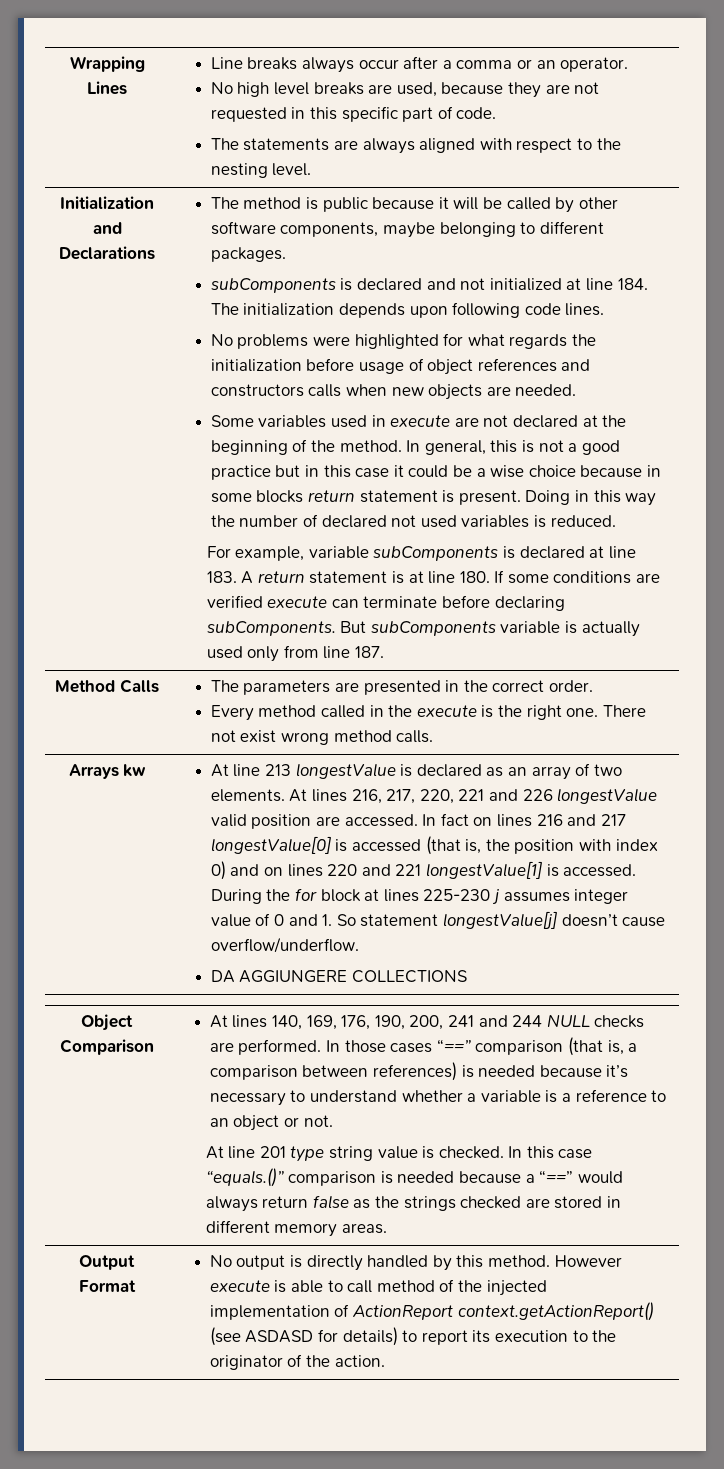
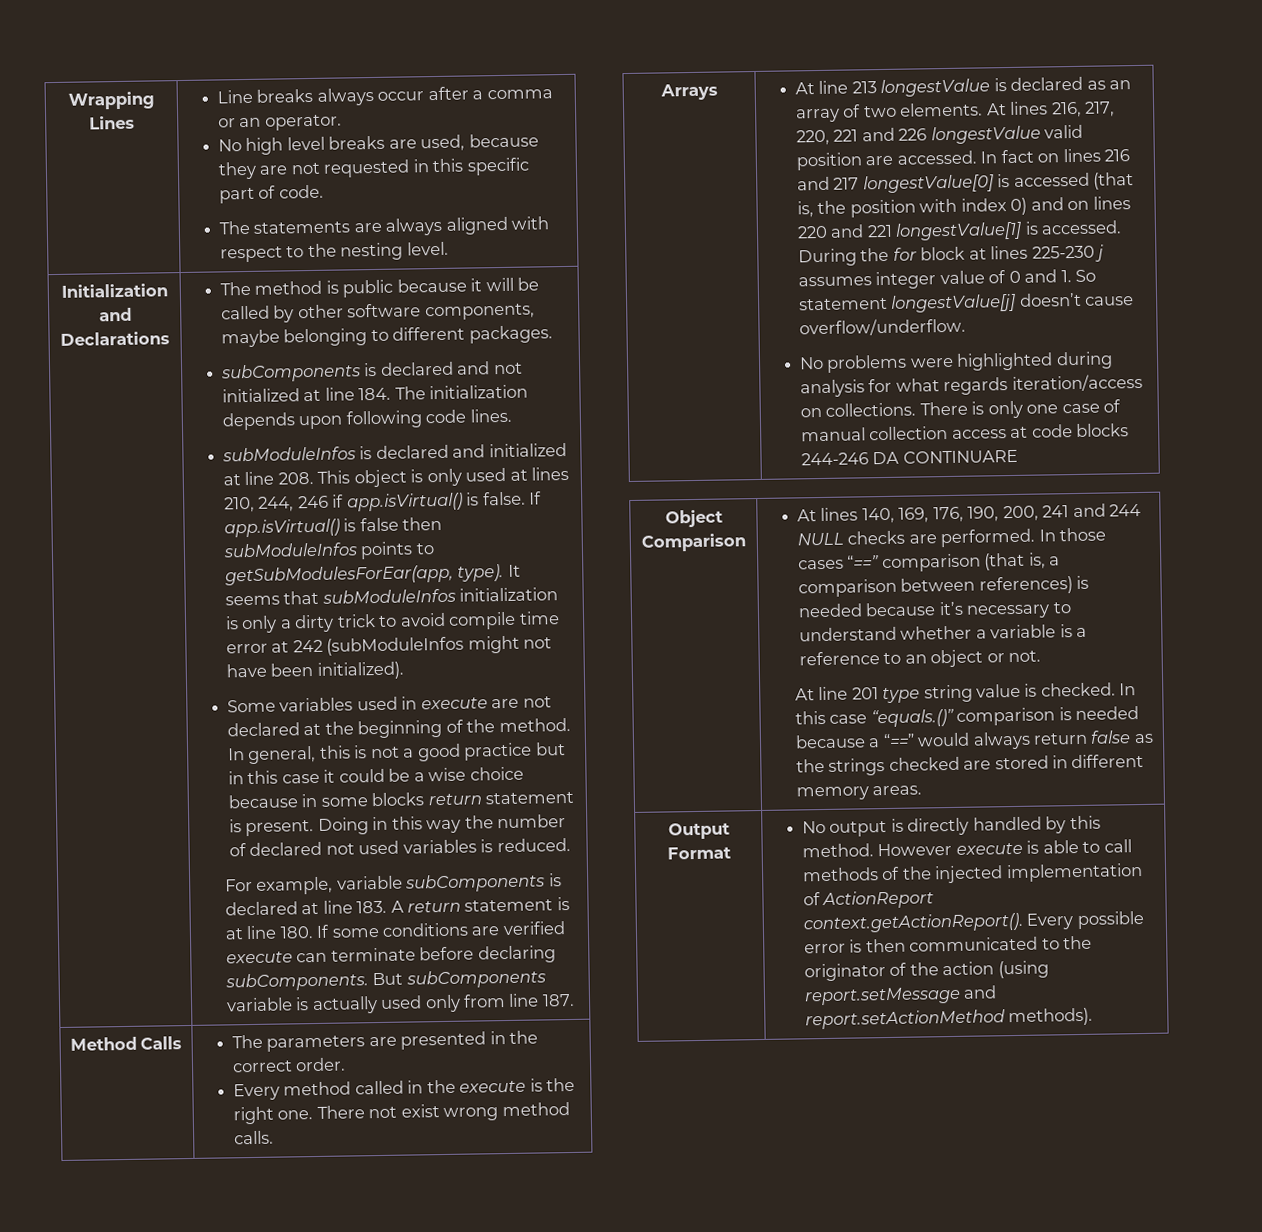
- No problems were highlighted for what regards the initialization before usage of object references and constructors calls when new objects are needed.
+ subModuleInfos is declared and initialized at line 208. This object is only used at lines 210, 244, 246 if app.isVirtual() is false. If app.isVirtual() is false then subModuleInfos points to getSubModulesForEar(app, type). It seems that subModuleInfos initialization is only a dirty trick to avoid compile time error at 242 (subModuleInfos might not have been initialized).
- Arrays kw
+ Arrays
- DA AGGIUNGERE COLLECTIONS
+ No problems were highlighted during analysis for what regards iteration/access on collections. There is only one case of manual collection access at code blocks 244-246 DA CONTINUARE
- However execute is able to call method of the injected implementation of ActionReport context.getActionReport() (see ASDASD for details) to report its execution to the originator of the action.
+ However execute is able to call methods of the injected implementation of ActionReport context.getActionReport(). Every possible error is then communicated to the originator of the action (using report.setMessage and report.setActionMethod methods).

